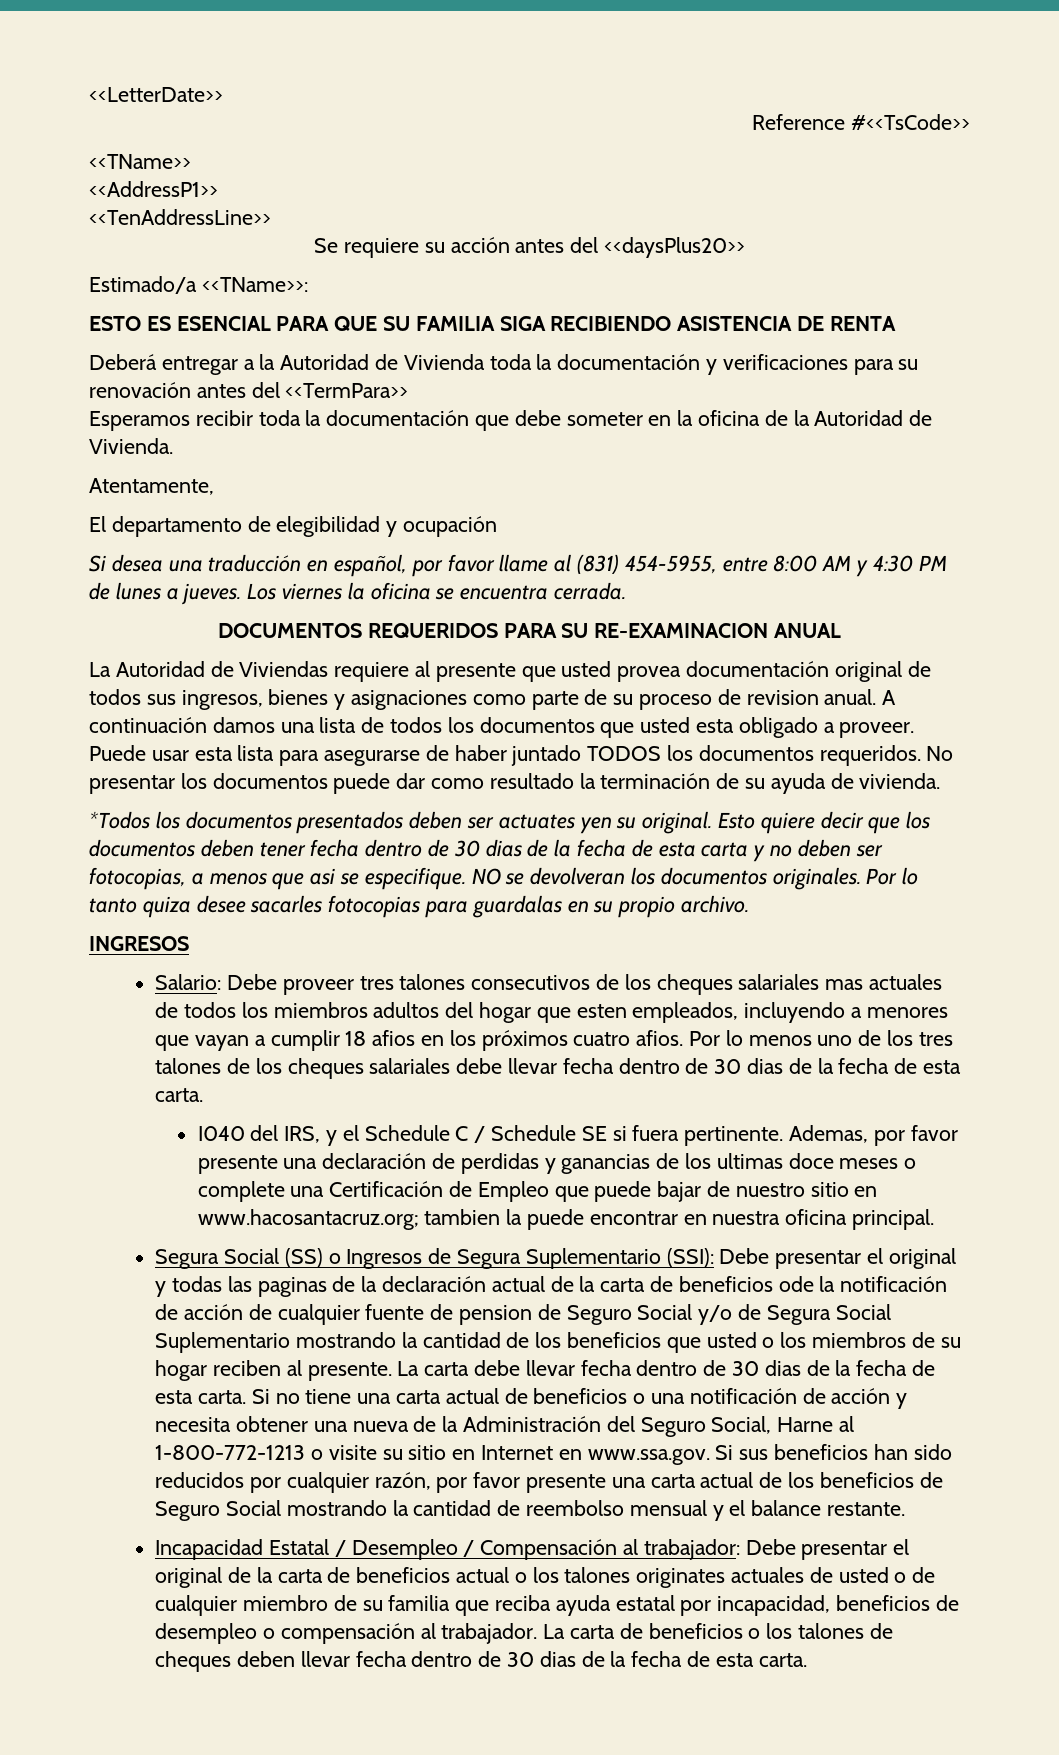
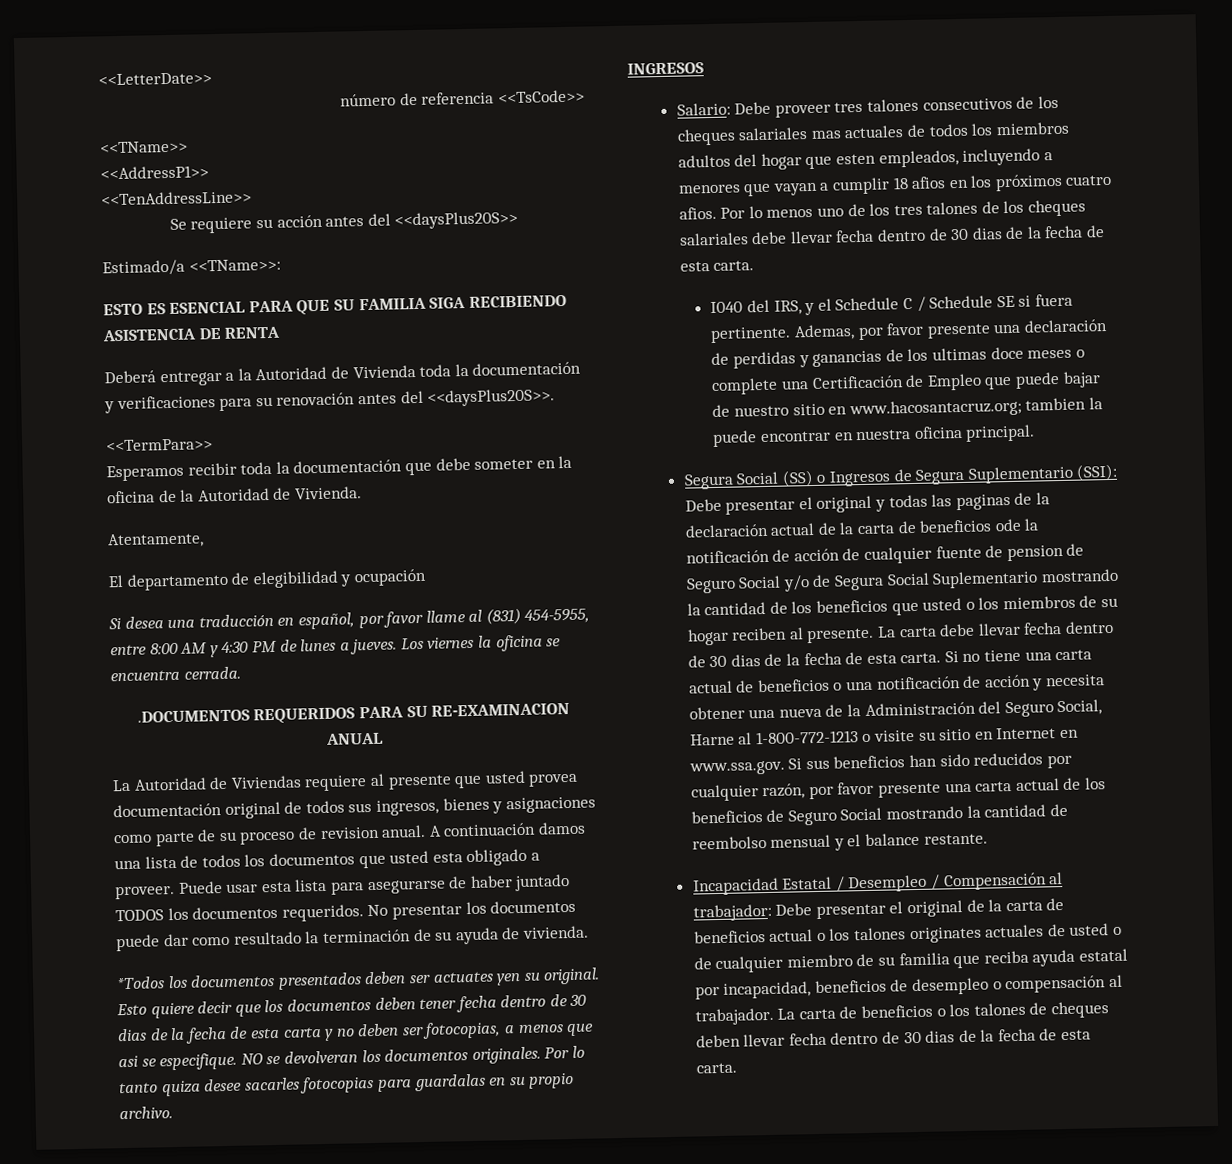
- Reference #<<TsCode>>
+ número de referencia <<TsCode>>
- Se requiere su acción antes del <<daysPlus20>>
+ Se requiere su acción antes del <<daysPlus20S>>
- Deberá entregar a la Autoridad de Vivienda toda la documentación y verificaciones para su renovación antes del <<TermPara>>
+ Deberá entregar a la Autoridad de Vivienda toda la documentación y verificaciones para su renovación antes del <<daysPlus20S>>.
+ <<TermPara>>
- DOCUMENTOS REQUERIDOS PARA SU RE-EXAMINACION ANUAL
+ .DOCUMENTOS REQUERIDOS PARA SU RE-EXAMINACION ANUAL

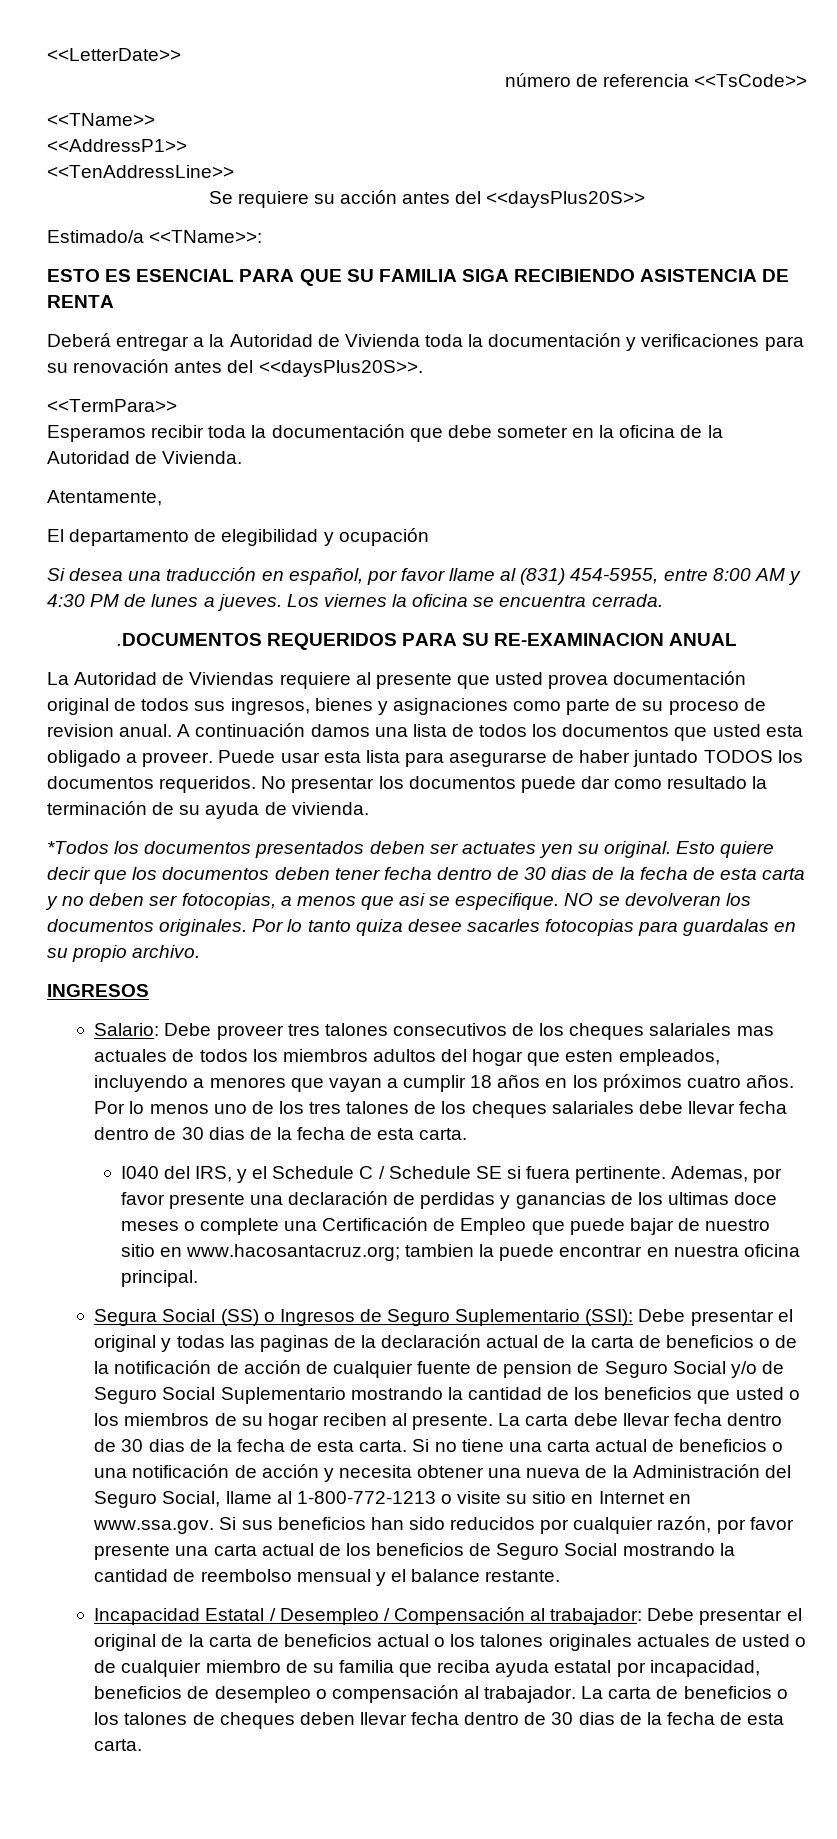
- Salario: Debe proveer tres talones consecutivos de los cheques salariales mas actuales de todos los miembros adultos del hogar que esten empleados, incluyendo a menores que vayan a cumplir 18 afios en los próximos cuatro afios.
+ Salario: Debe proveer tres talones consecutivos de los cheques salariales mas actuales de todos los miembros adultos del hogar que esten empleados, incluyendo a menores que vayan a cumplir 18 años en los próximos cuatro años.
- Segura Social (SS) o Ingresos de Segura Suplementario (SSI): Debe presentar el original y todas las paginas de la declaración actual de la carta de beneficios ode la notificación de acción de cualquier fuente de pension de Seguro Social y/o de Segura Social Suplementario mostrando la cantidad de los beneficios que usted o los miembros de su hogar reciben al presente.
+ Segura Social (SS) o Ingresos de Seguro Suplementario (SSI): Debe presentar el original y todas las paginas de la declaración actual de la carta de beneficios o de la notificación de acción de cualquier fuente de pension de Seguro Social y/o de Seguro Social Suplementario mostrando la cantidad de los beneficios que usted o los miembros de su hogar reciben al presente.
- Si no tiene una carta actual de beneficios o una notificación de acción y necesita obtener una nueva de la Administración del Seguro Social, Harne al 1-800-772-1213 o visite su sitio en Internet en www.ssa.gov. Si sus beneficios han sido reducidos por cualquier razón, por favor presente una carta actual de los beneficios de Seguro Social mostrando la cantidad de reembolso mensual y el balance restante.
+ Si no tiene una carta actual de beneficios o una notificación de acción y necesita obtener una nueva de la Administración del Seguro Social, llame al 1-800-772-1213 o visite su sitio en Internet en www.ssa.gov. Si sus beneficios han sido reducidos por cualquier razón, por favor presente una carta actual de los beneficios de Seguro Social mostrando la cantidad de reembolso mensual y el balance restante.
- Incapacidad Estatal / Desempleo / Compensación al trabajador: Debe presentar el original de la carta de beneficios actual o los talones originates actuales de usted o de cualquier miembro de su familia que reciba ayuda estatal por incapacidad, beneficios de desempleo o compensación al trabajador.
+ Incapacidad Estatal / Desempleo / Compensación al trabajador: Debe presentar el original de la carta de beneficios actual o los talones originales actuales de usted o de cualquier miembro de su familia que reciba ayuda estatal por incapacidad, beneficios de desempleo o compensación al trabajador.

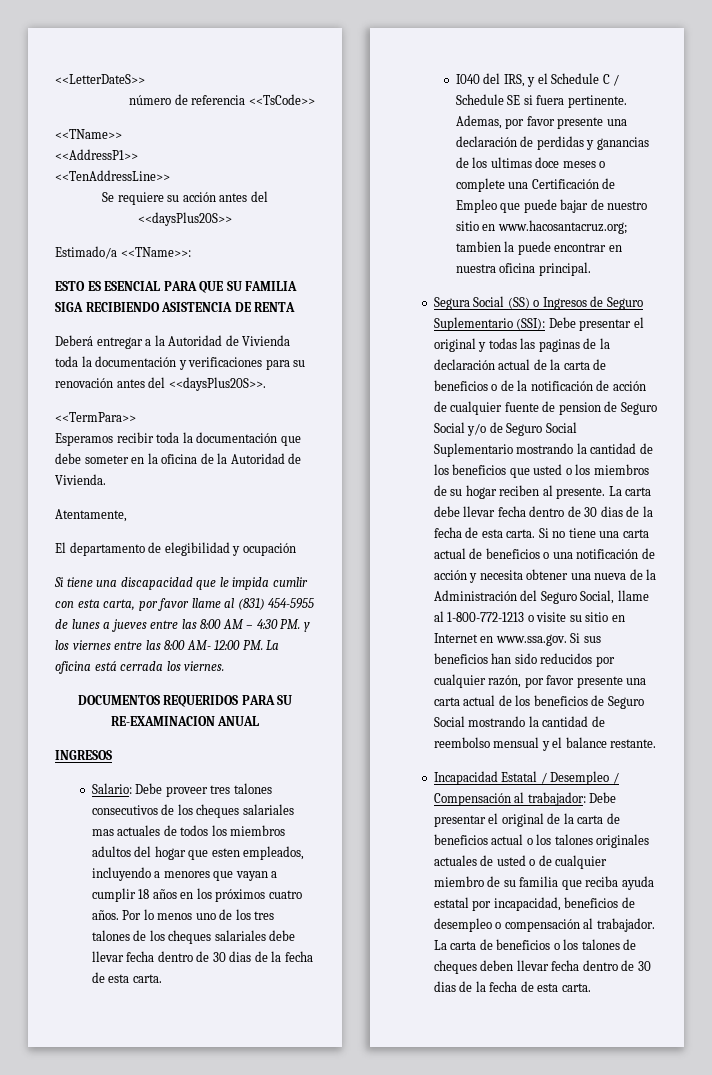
- <<LetterDate>>
+ <<LetterDateS>>
- Si desea una traducción en español, por favor llame al (831) 454-5955, entre 8:00 AM y 4:30 PM de lunes a jueves. Los viernes la oficina se encuentra cerrada.
- .DOCUMENTOS REQUERIDOS PARA SU RE-EXAMINACION ANUAL
+ Si tiene una discapacidad que le impida cumlir con esta carta, por favor llame al (831) 454-5955 de lunes a jueves entre las 8:00 AM – 4:30 PM. y los viernes entre las 8:00 AM- 12:00 PM. La oficina está cerrada los viernes.
+ DOCUMENTOS REQUERIDOS PARA SU RE-EXAMINACION ANUAL
- La Autoridad de Viviendas requiere al presente que usted provea documentación original de todos sus ingresos, bienes y asignaciones como parte de su proceso de revision anual. A continuación damos una lista de todos los documentos que usted esta obligado a proveer. Puede usar esta lista para asegurarse de haber juntado TODOS los documentos requeridos. No presentar los documentos puede dar como resultado la terminación de su ayuda de vivienda.
- *Todos los documentos presentados deben ser actuates yen su original. Esto quiere decir que los documentos deben tener fecha dentro de 30 dias de la fecha de esta carta y no deben ser fotocopias, a menos que asi se especifique. NO se devolveran los documentos originales. Por lo tanto quiza desee sacarles fotocopias para guardalas en su propio archivo.

